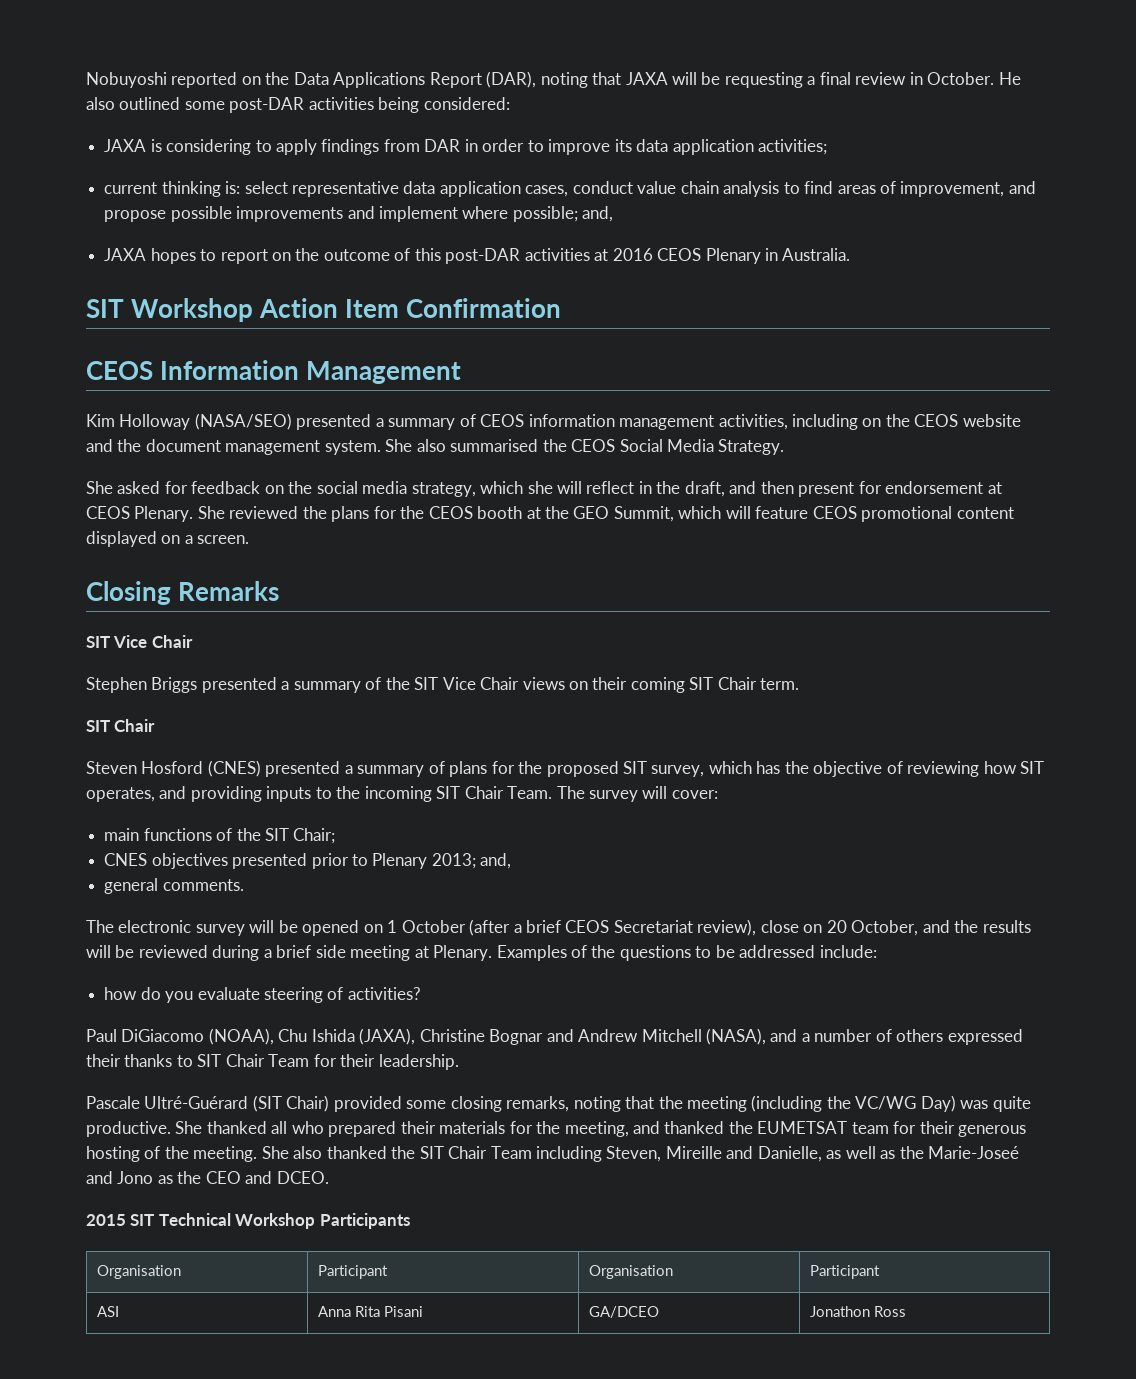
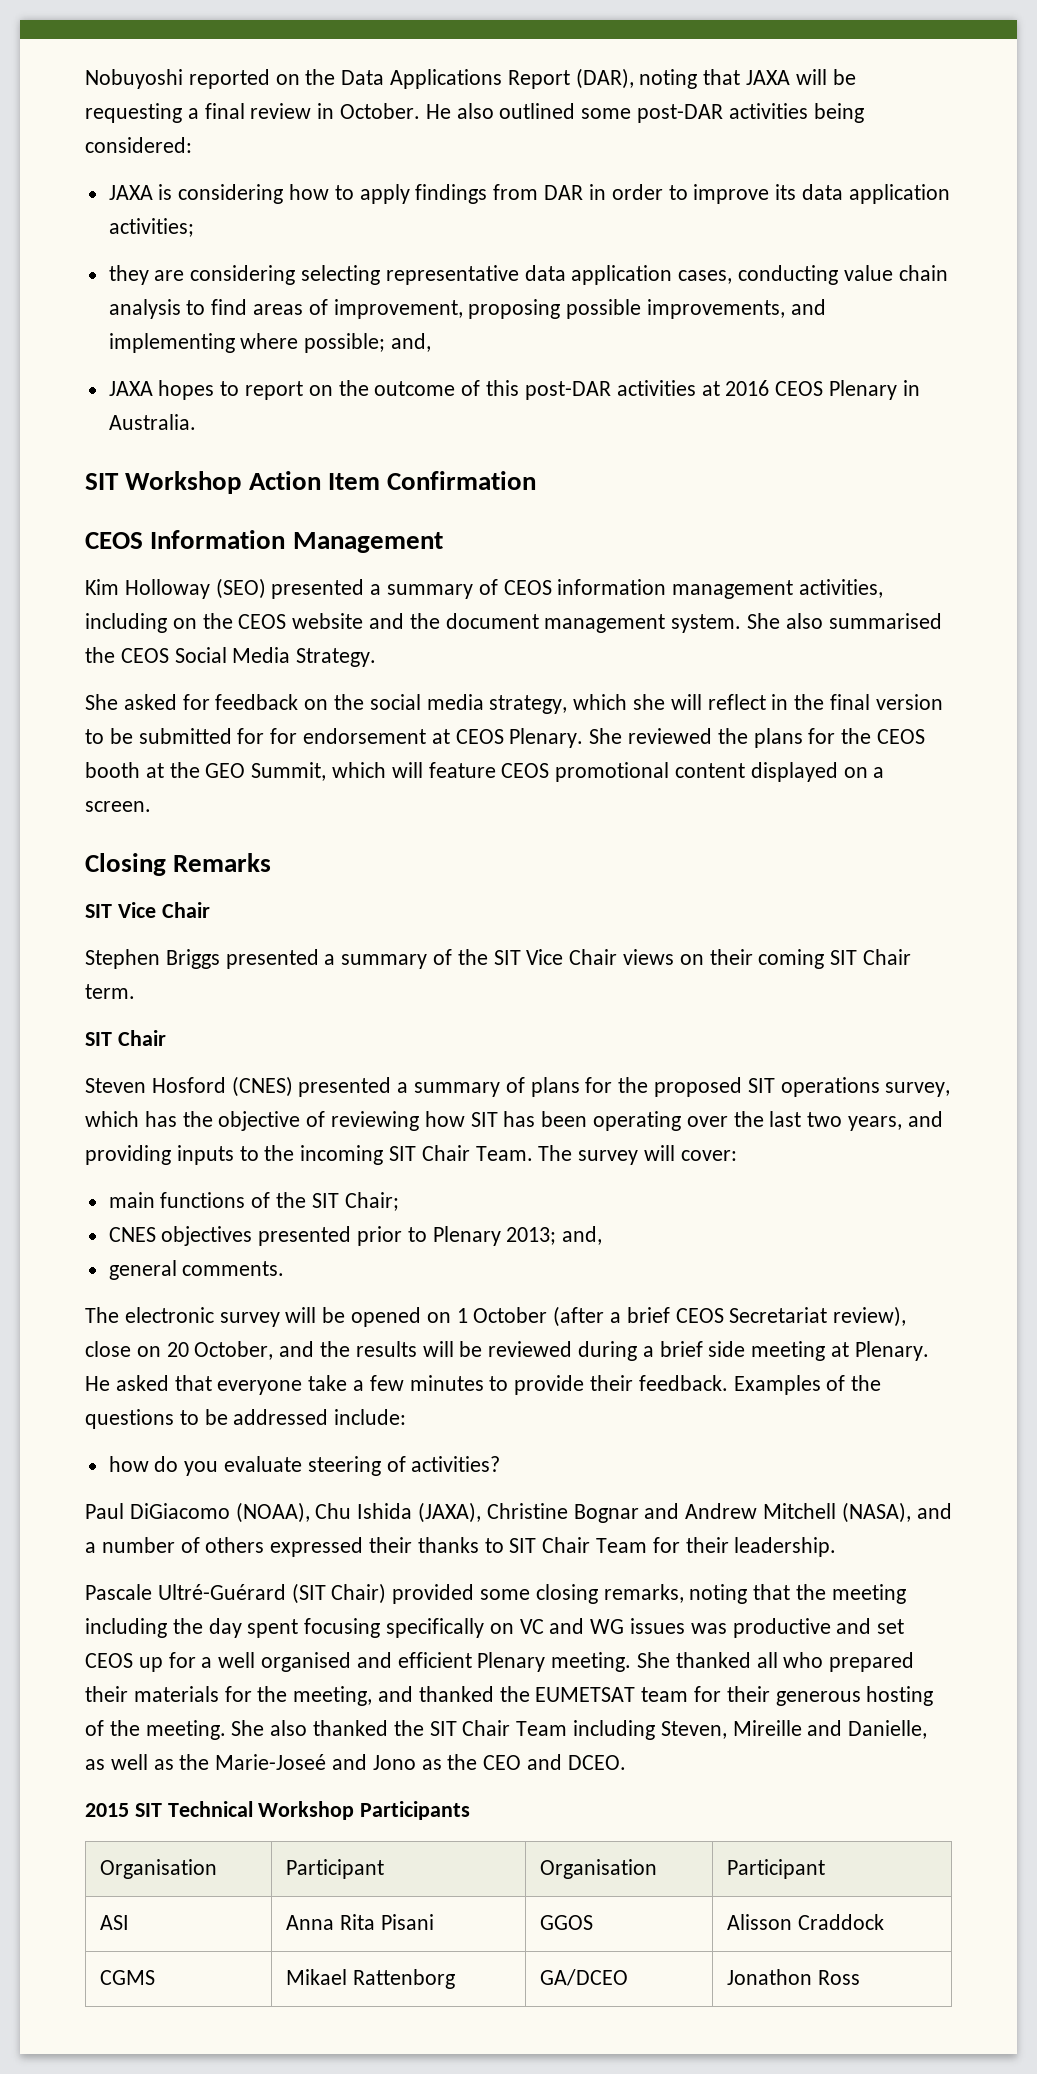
- JAXA is considering to apply findings from DAR in order to improve its data application activities;
+ JAXA is considering how to apply findings from DAR in order to improve its data application activities;
- current thinking is: select representative data application cases, conduct value chain analysis to find areas of improvement, and propose possible improvements and implement where possible; and,
+ they are considering selecting representative data application cases, conducting value chain analysis to find areas of improvement, proposing possible improvements, and implementing where possible; and,
- Kim Holloway (NASA/SEO) presented a summary of CEOS information management activities, including on the CEOS website and the document management system.
+ Kim Holloway (SEO) presented a summary of CEOS information management activities, including on the CEOS website and the document management system.
- She asked for feedback on the social media strategy, which she will reflect in the draft, and then present for endorsement at CEOS Plenary.
+ She asked for feedback on the social media strategy, which she will reflect in the final version to be submitted for for endorsement at CEOS Plenary.
- Steven Hosford (CNES) presented a summary of plans for the proposed SIT survey, which has the objective of reviewing how SIT operates, and providing inputs to the incoming SIT Chair Team.
+ Steven Hosford (CNES) presented a summary of plans for the proposed SIT operations survey, which has the objective of reviewing how SIT has been operating over the last two years, and providing inputs to the incoming SIT Chair Team.
+ He asked that everyone take a few minutes to provide their feedback.
- Pascale Ultré-Guérard (SIT Chair) provided some closing remarks, noting that the meeting (including the VC/WG Day) was quite productive.
+ Pascale Ultré-Guérard (SIT Chair) provided some closing remarks, noting that the meeting including the day spent focusing specifically on VC and WG issues was productive and set CEOS up for a well organised and efficient Plenary meeting.
- ASI | Anna Rita Pisani | GA/DCEO | Jonathon Ross
+ ASI | Anna Rita Pisani | GGOS | Alisson Craddock
+ CGMS | Mikael Rattenborg | GA/DCEO | Jonathon Ross

